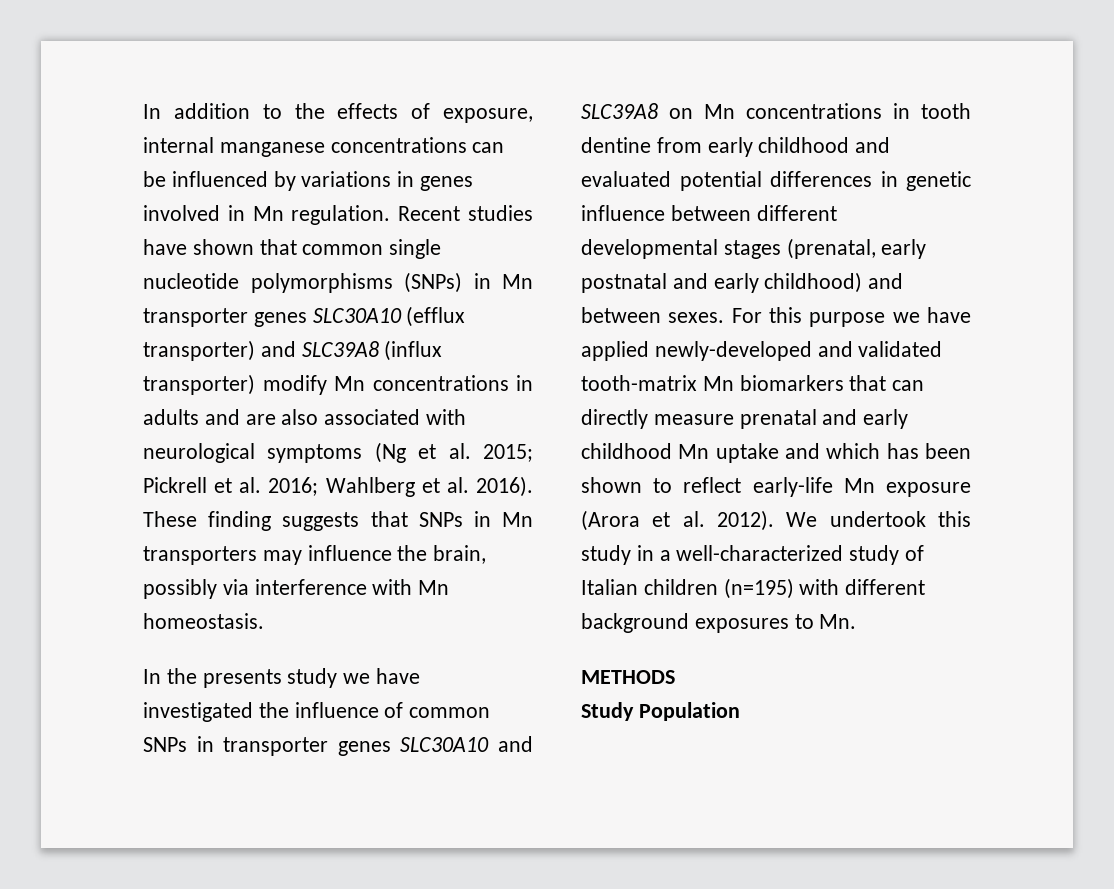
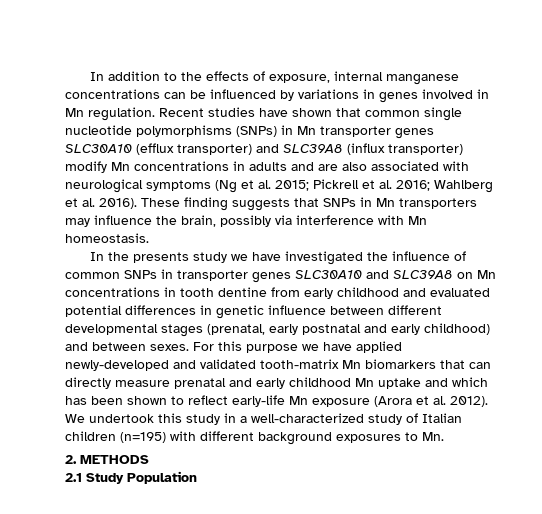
- METHODS
+ 2. METHODS
- Study Population
+ 2.1 Study Population

